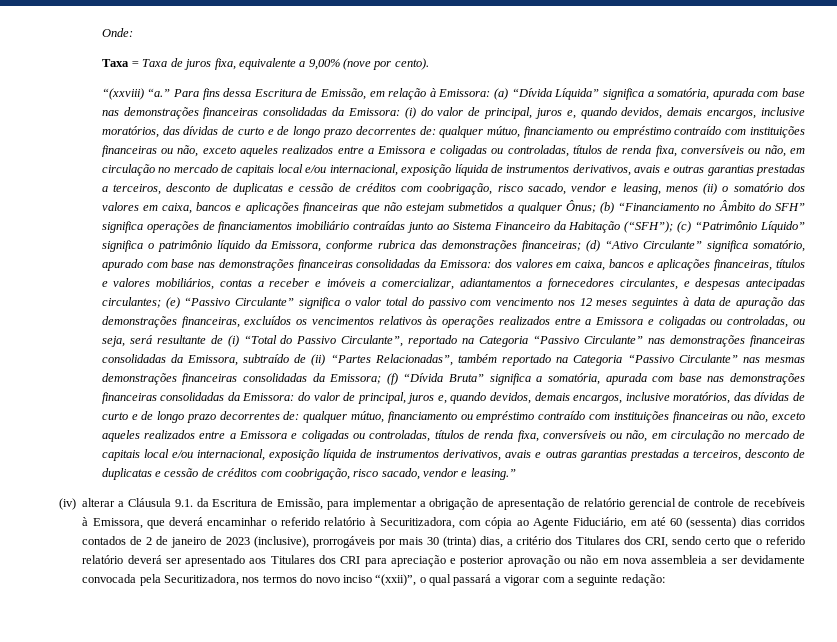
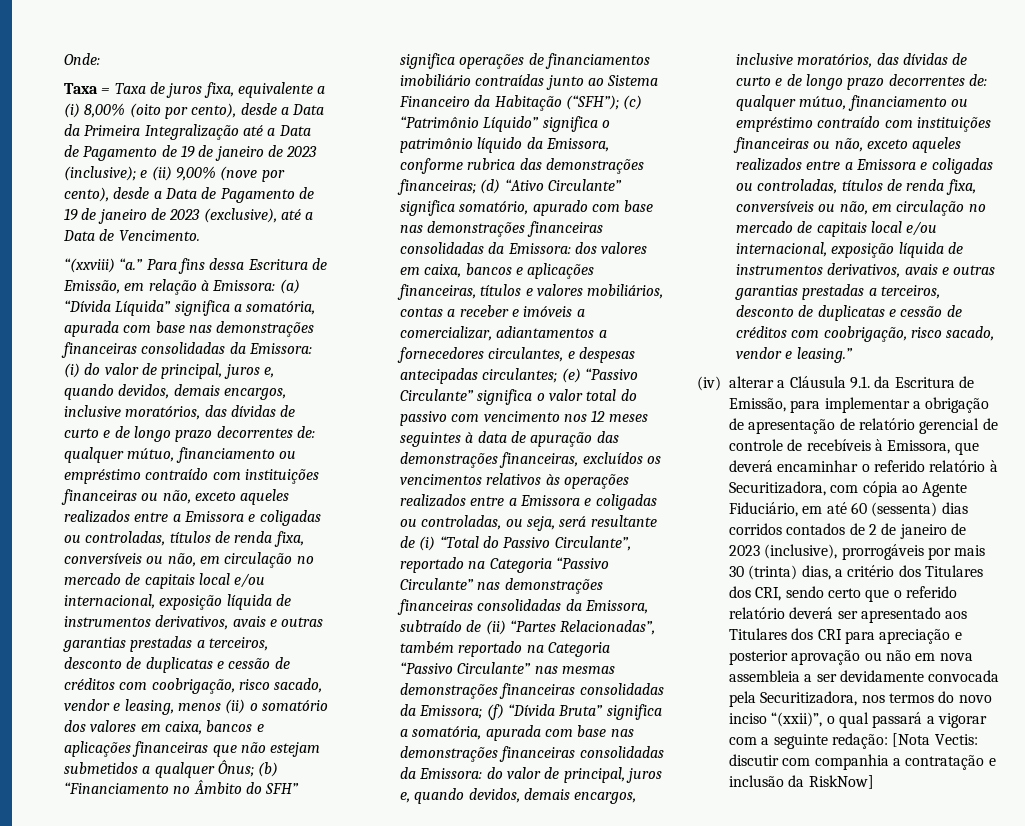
- Taxa = Taxa de juros fixa, equivalente a 9,00% (nove por cento).
+ Taxa = Taxa de juros fixa, equivalente a (i) 8,00% (oito por cento), desde a Data da Primeira Integralização até a Data de Pagamento de 19 de janeiro de 2023 (inclusive); e (ii) 9,00% (nove por cento), desde a Data de Pagamento de 19 de janeiro de 2023 (exclusive), até a Data de Vencimento.
+ [Nota Vectis: discutir com companhia a contratação e inclusão da RiskNow]

